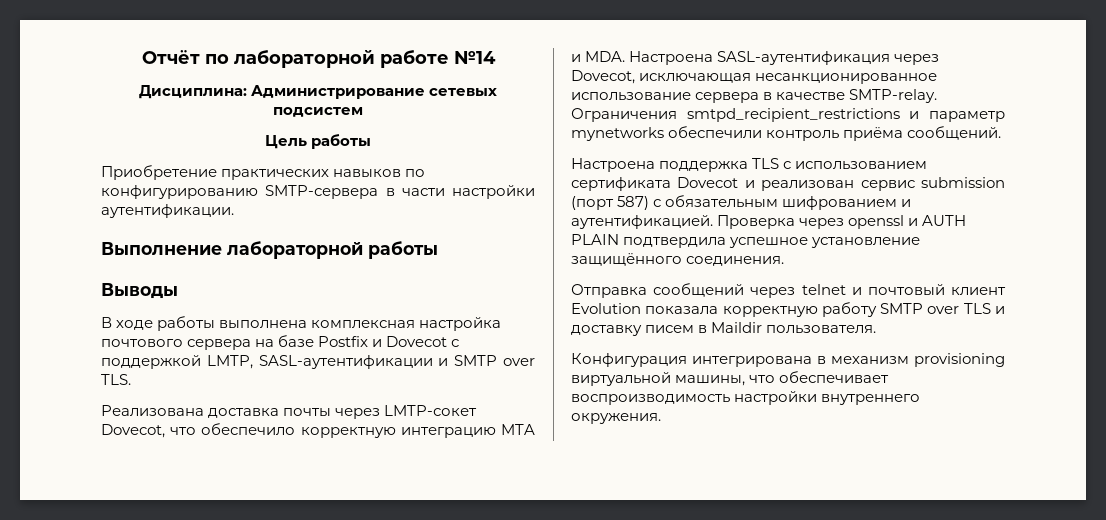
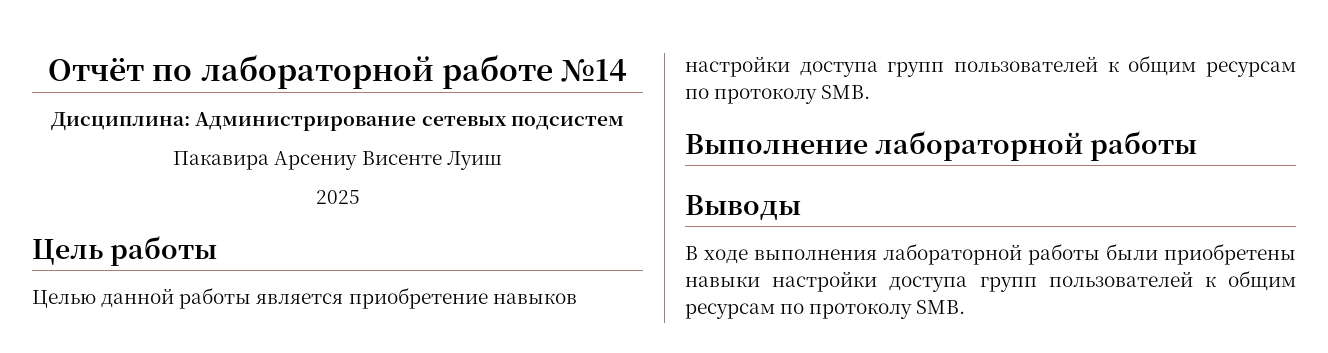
+ Пакавира Арсениу Висенте Луиш
+ 2025
  Цель работы
- Приобретение практических навыков по конфигурированию SMTP-сервера в части настройки аутентификации.
+ Целью данной работы является приобретение навыков настройки доступа групп пользователей к общим ресурсам по протоколу SMB.
- В ходе работы выполнена комплексная настройка почтового сервера на базе Postfix и Dovecot с поддержкой LMTP, SASL-аутентификации и SMTP over TLS.
- Реализована доставка почты через LMTP-сокет Dovecot, что обеспечило корректную интеграцию MTA и MDA. Настроена SASL-аутентификация через Dovecot, исключающая несанкционированное использование сервера в качестве SMTP-relay. Ограничения smtpd_recipient_restrictions и параметр mynetworks обеспечили контроль приёма сообщений.
- Настроена поддержка TLS с использованием сертификата Dovecot и реализован сервис submission (порт 587) с обязательным шифрованием и аутентификацией. Проверка через openssl и AUTH PLAIN подтвердила успешное установление защищённого соединения.
- Отправка сообщений через telnet и почтовый клиент Evolution показала корректную работу SMTP over TLS и доставку писем в Maildir пользователя.
- Конфигурация интегрирована в механизм provisioning виртуальной машины, что обеспечивает воспроизводимость настройки внутреннего окружения.
+ В ходе выполнения лабораторной работы были приобретены навыки настройки доступа групп пользователей к общим ресурсам по протоколу SMB.

